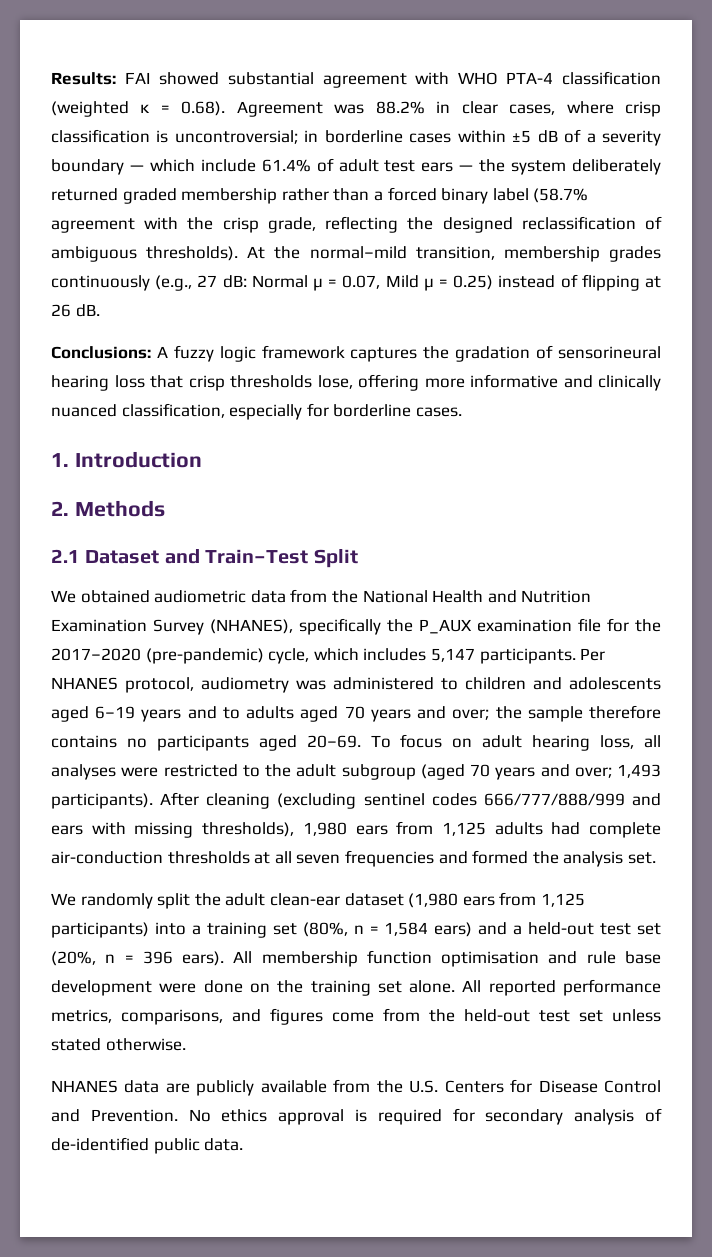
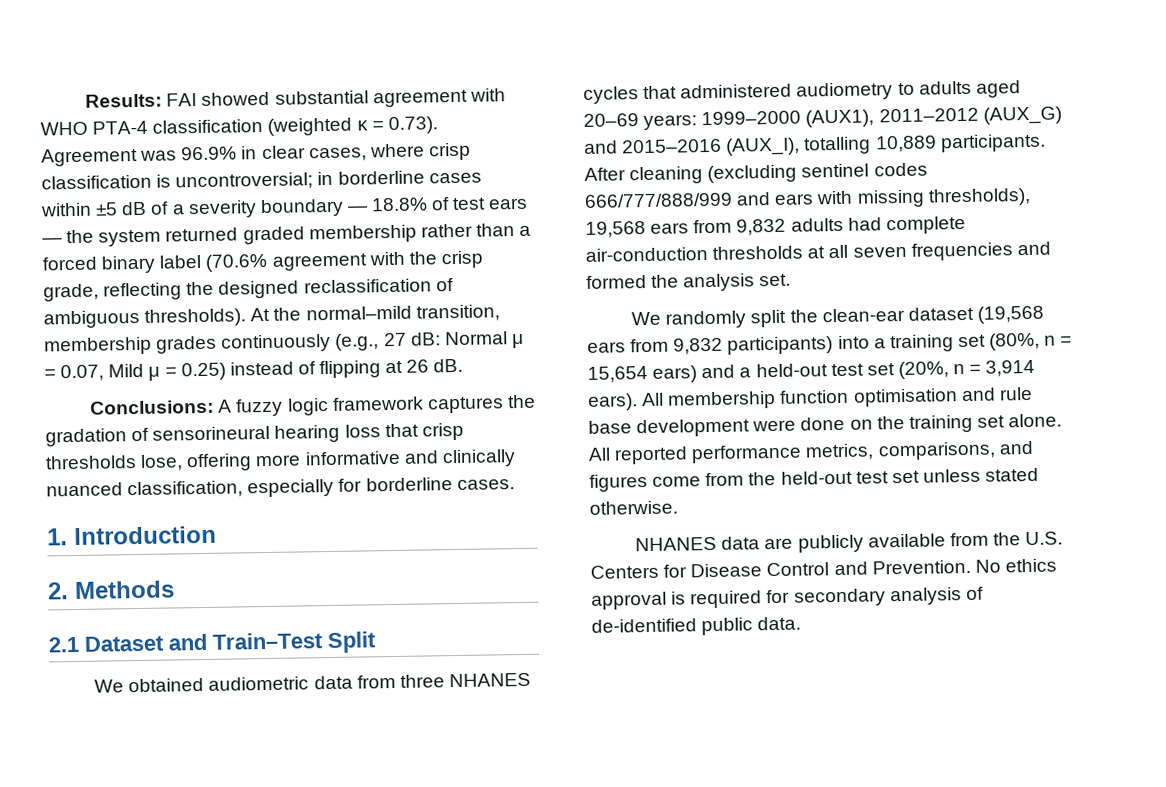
- Results: FAI showed substantial agreement with WHO PTA-4 classification (weighted κ = 0.68). Agreement was 88.2% in clear cases, where crisp classification is uncontroversial; in borderline cases within ±5 dB of a severity boundary — which include 61.4% of adult test ears — the system deliberately returned graded membership rather than a forced binary label (58.7% agreement with the crisp grade, reflecting the designed reclassification of ambiguous thresholds).
+ Results: FAI showed substantial agreement with WHO PTA-4 classification (weighted κ = 0.73). Agreement was 96.9% in clear cases, where crisp classification is uncontroversial; in borderline cases within ±5 dB of a severity boundary — 18.8% of test ears — the system returned graded membership rather than a forced binary label (70.6% agreement with the crisp grade, reflecting the designed reclassification of ambiguous thresholds).
- We obtained audiometric data from the National Health and Nutrition Examination Survey (NHANES), specifically the P_AUX examination file for the 2017–2020 (pre-pandemic) cycle, which includes 5,147 participants. Per NHANES protocol, audiometry was administered to children and adolescents aged 6–19 years and to adults aged 70 years and over; the sample therefore contains no participants aged 20–69. To focus on adult hearing loss, all analyses were restricted to the adult subgroup (aged 70 years and over; 1,493 participants).
+ We obtained audiometric data from three NHANES cycles that administered audiometry to adults aged 20–69 years: 1999–2000 (AUX1), 2011–2012 (AUX_G) and 2015–2016 (AUX_I), totalling 10,889 participants.
- After cleaning (excluding sentinel codes 666/777/888/999 and ears with missing thresholds), 1,980 ears from 1,125 adults had complete air-conduction thresholds at all seven frequencies and formed the analysis set.
+ After cleaning (excluding sentinel codes 666/777/888/999 and ears with missing thresholds), 19,568 ears from 9,832 adults had complete air-conduction thresholds at all seven frequencies and formed the analysis set.
- We randomly split the adult clean-ear dataset (1,980 ears from 1,125 participants) into a training set (80%, n = 1,584 ears) and a held-out test set (20%, n = 396 ears).
+ We randomly split the clean-ear dataset (19,568 ears from 9,832 participants) into a training set (80%, n = 15,654 ears) and a held-out test set (20%, n = 3,914 ears).

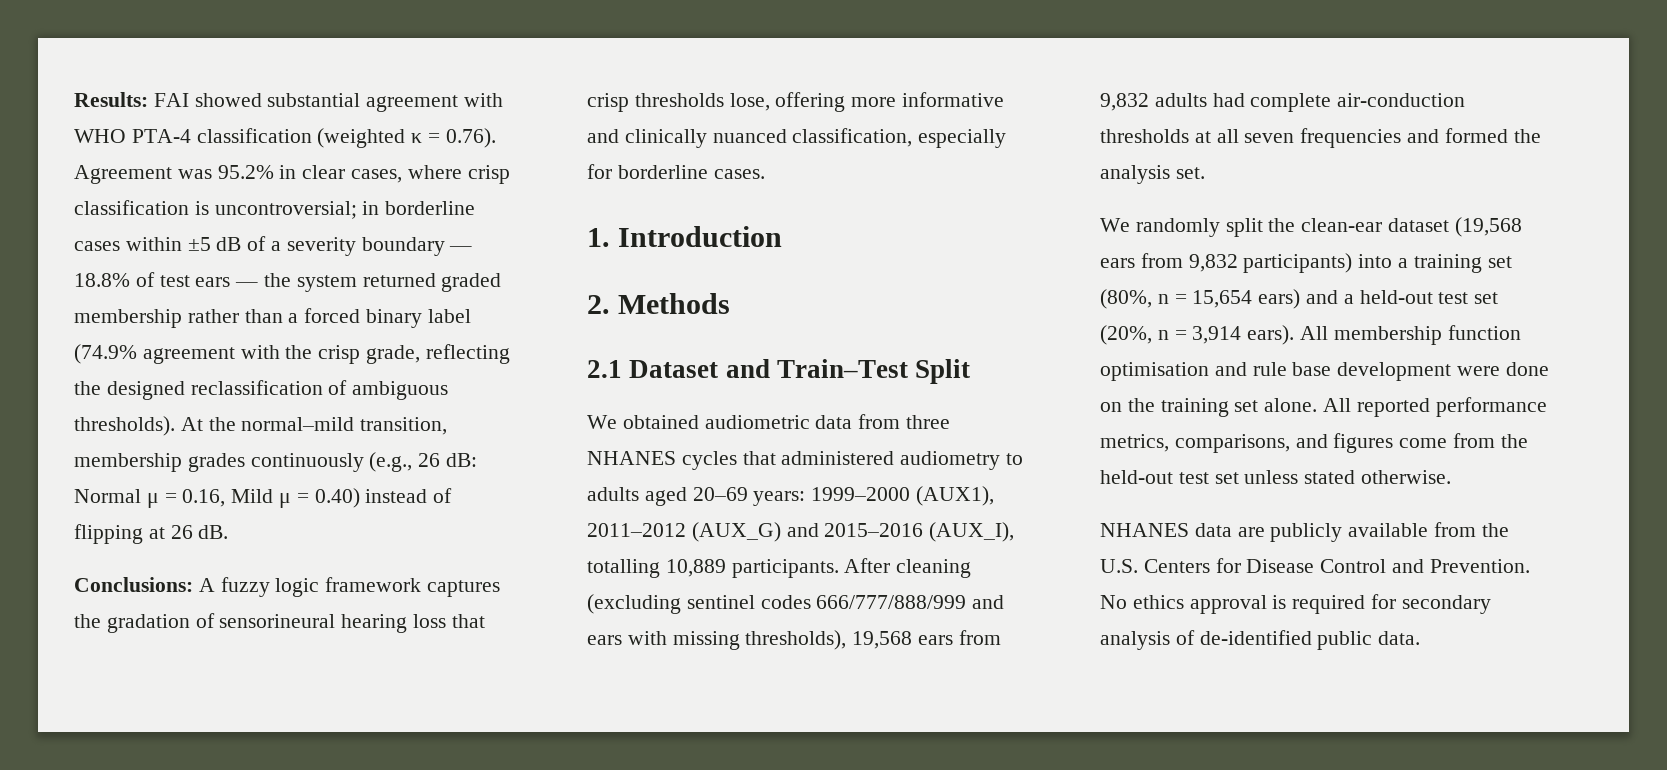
- FAI showed substantial agreement with WHO PTA-4 classification (weighted κ = 0.73). Agreement was 96.9% in clear cases, where crisp classification is uncontroversial;
+ FAI showed substantial agreement with WHO PTA-4 classification (weighted κ = 0.76). Agreement was 95.2% in clear cases, where crisp classification is uncontroversial;
- in borderline cases within ±5 dB of a severity boundary — 18.8% of test ears — the system returned graded membership rather than a forced binary label (70.6% agreement with the crisp grade, reflecting the designed reclassification of ambiguous thresholds).
+ in borderline cases within ±5 dB of a severity boundary — 18.8% of test ears — the system returned graded membership rather than a forced binary label (74.9% agreement with the crisp grade, reflecting the designed reclassification of ambiguous thresholds).
- At the normal–mild transition, membership grades continuously (e.g., 27 dB: Normal μ = 0.07, Mild μ = 0.25) instead of flipping at 26 dB.
+ At the normal–mild transition, membership grades continuously (e.g., 26 dB: Normal μ = 0.16, Mild μ = 0.40) instead of flipping at 26 dB.

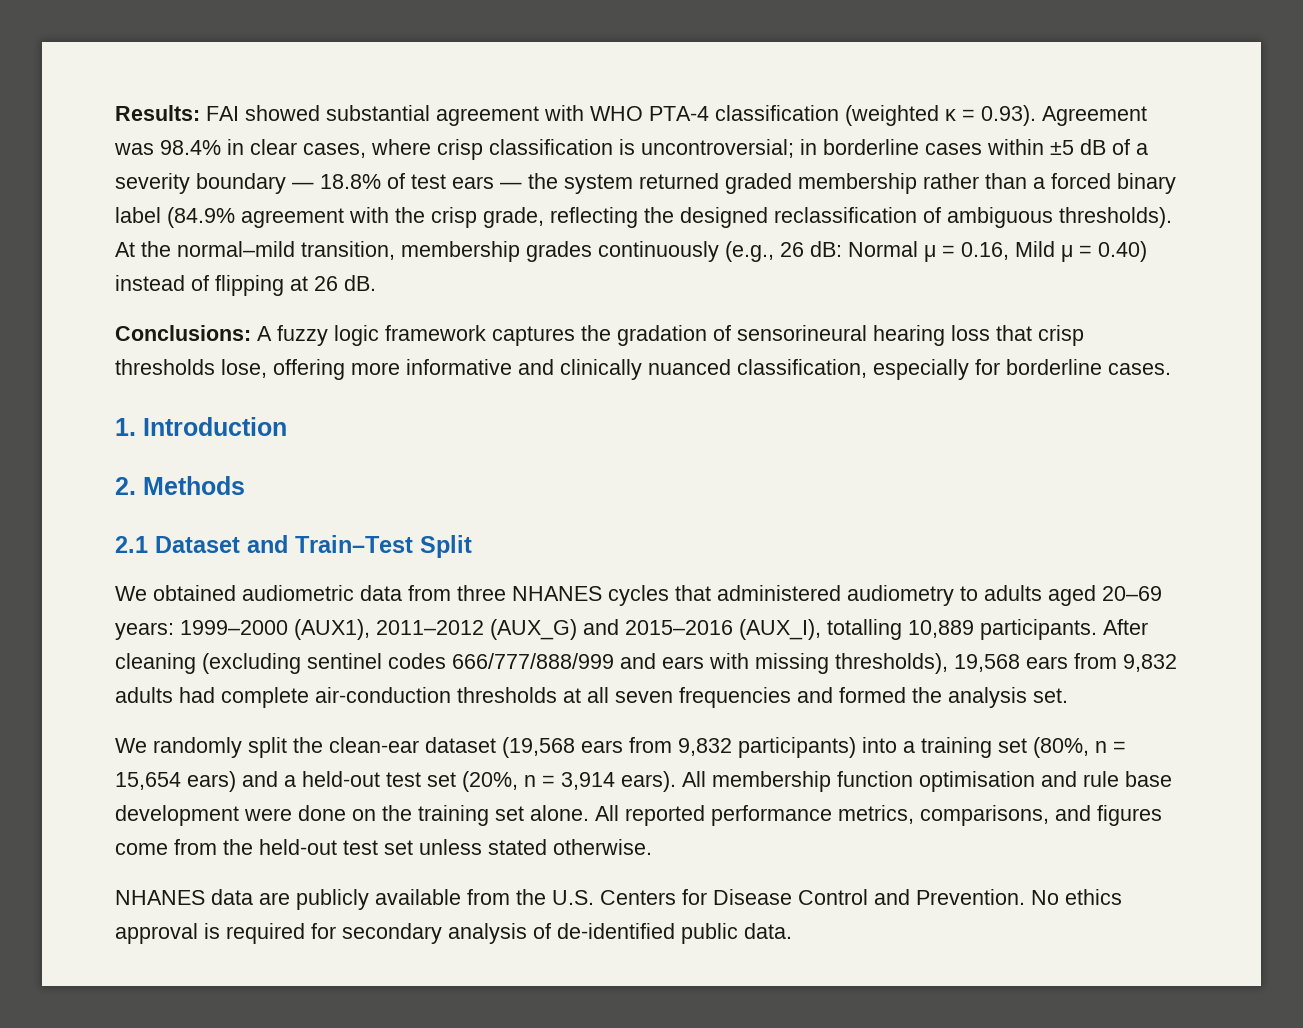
- FAI showed substantial agreement with WHO PTA-4 classification (weighted κ = 0.76). Agreement was 95.2% in clear cases, where crisp classification is uncontroversial;
+ FAI showed substantial agreement with WHO PTA-4 classification (weighted κ = 0.93). Agreement was 98.4% in clear cases, where crisp classification is uncontroversial;
- in borderline cases within ±5 dB of a severity boundary — 18.8% of test ears — the system returned graded membership rather than a forced binary label (74.9% agreement with the crisp grade, reflecting the designed reclassification of ambiguous thresholds).
+ in borderline cases within ±5 dB of a severity boundary — 18.8% of test ears — the system returned graded membership rather than a forced binary label (84.9% agreement with the crisp grade, reflecting the designed reclassification of ambiguous thresholds).

